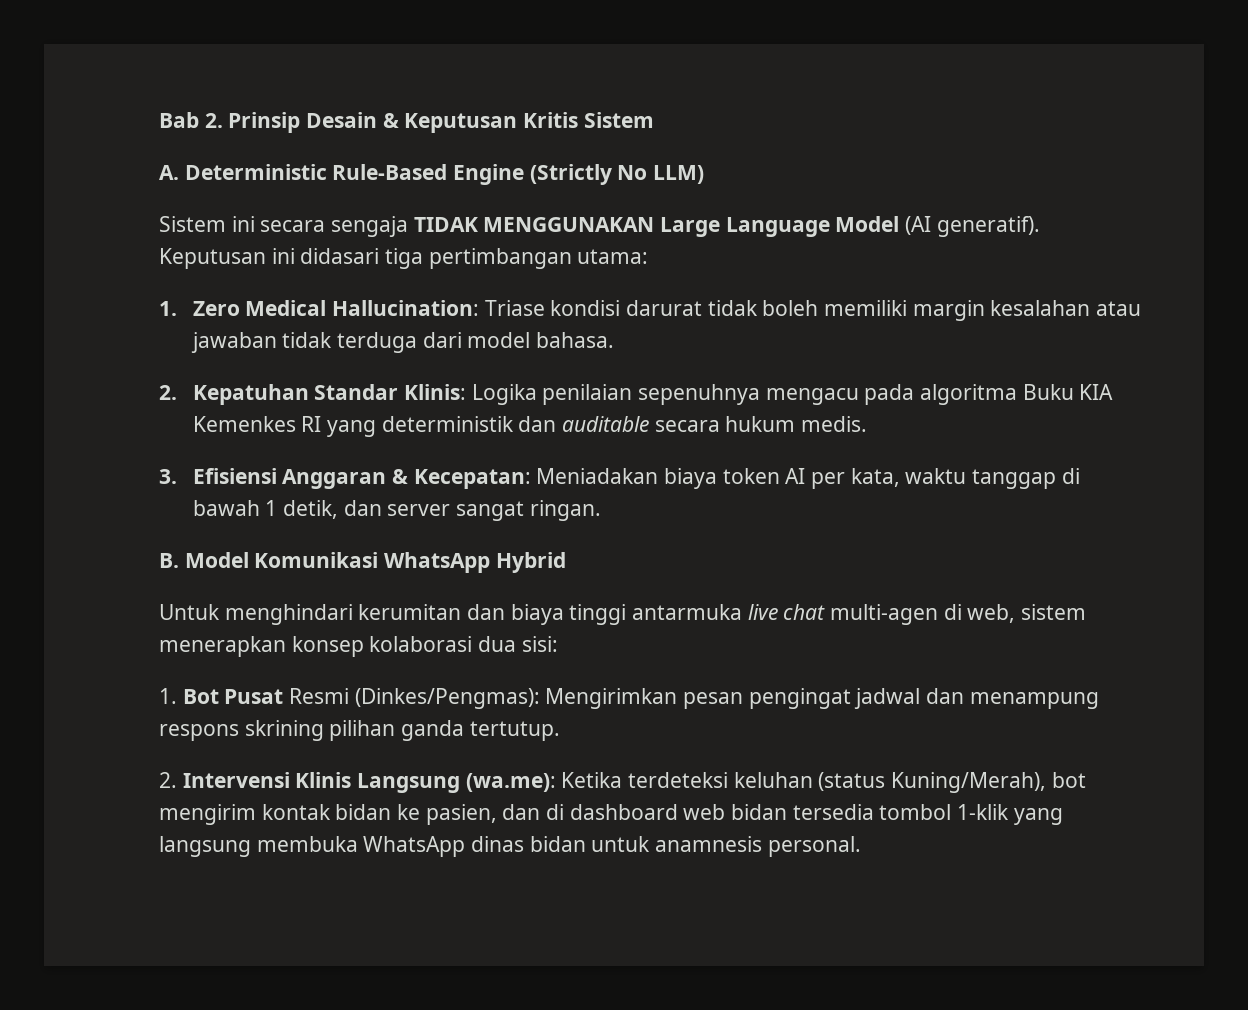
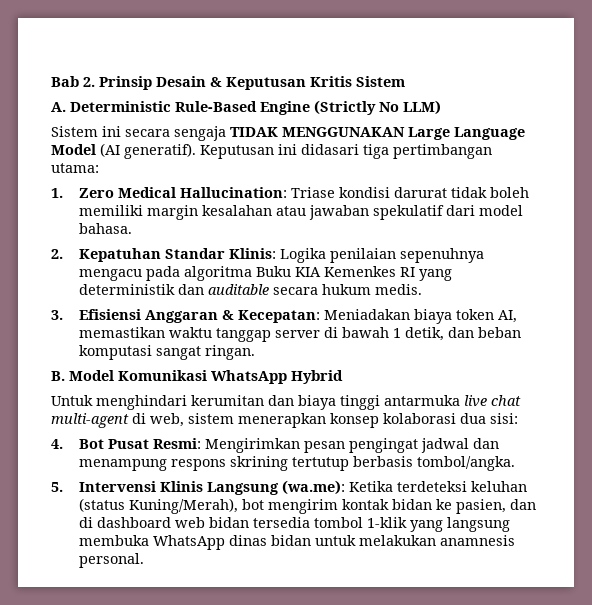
- 1. Zero Medical Hallucination: Triase kondisi darurat tidak boleh memiliki margin kesalahan atau jawaban tidak terduga dari model bahasa.
+ 1. Zero Medical Hallucination: Triase kondisi darurat tidak boleh memiliki margin kesalahan atau jawaban spekulatif dari model bahasa.
- 3. Efisiensi Anggaran & Kecepatan: Meniadakan biaya token AI per kata, waktu tanggap di bawah 1 detik, dan server sangat ringan.
+ 3. Efisiensi Anggaran & Kecepatan: Meniadakan biaya token AI, memastikan waktu tanggap server di bawah 1 detik, dan beban komputasi sangat ringan.
- Untuk menghindari kerumitan dan biaya tinggi antarmuka live chat multi-agen di web, sistem menerapkan konsep kolaborasi dua sisi:
+ Untuk menghindari kerumitan dan biaya tinggi antarmuka live chat multi-agent di web, sistem menerapkan konsep kolaborasi dua sisi:
- 1. Bot Pusat Resmi (Dinkes/Pengmas): Mengirimkan pesan pengingat jadwal dan menampung respons skrining pilihan ganda tertutup.
- 2. Intervensi Klinis Langsung (wa.me): Ketika terdeteksi keluhan (status Kuning/Merah), bot mengirim kontak bidan ke pasien, dan di dashboard web bidan tersedia tombol 1-klik yang langsung membuka WhatsApp dinas bidan untuk anamnesis personal.
+ 4. Bot Pusat Resmi: Mengirimkan pesan pengingat jadwal dan menampung respons skrining tertutup berbasis tombol/angka.
+ 5. Intervensi Klinis Langsung (wa.me): Ketika terdeteksi keluhan (status Kuning/Merah), bot mengirim kontak bidan ke pasien, dan di dashboard web bidan tersedia tombol 1-klik yang langsung membuka WhatsApp dinas bidan untuk melakukan anamnesis personal.

